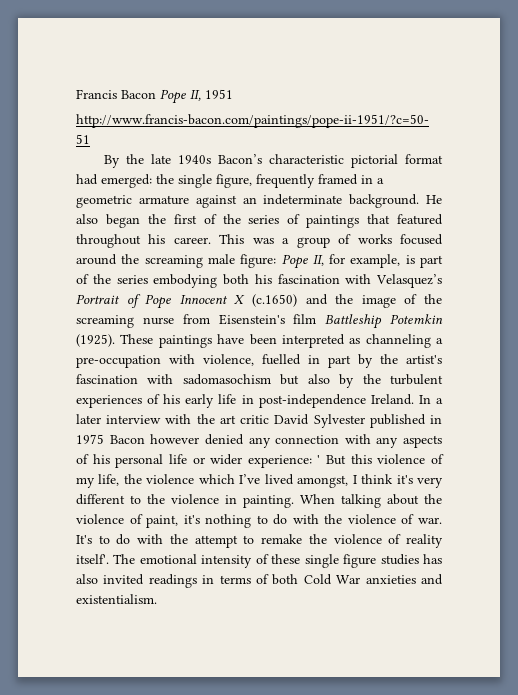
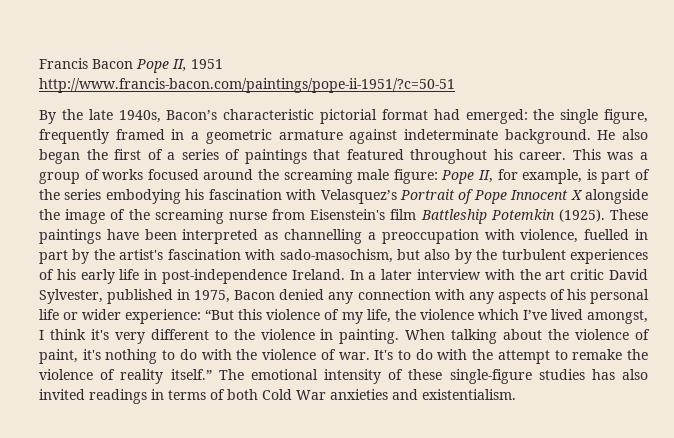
- By the late 1940s Bacon’s characteristic pictorial format had emerged: the single figure, frequently framed in a geometric armature against an indeterminate background.
+ By the late 1940s, Bacon’s characteristic pictorial format had emerged: the single figure, frequently framed in a geometric armature against indeterminate background.
- He also began the first of the series of paintings that featured throughout his career.
+ He also began the first of a series of paintings that featured throughout his career.
- This was a group of works focused around the screaming male figure: Pope II, for example, is part of the series embodying both his fascination with Velasquez’s Portrait of Pope Innocent X (c.1650) and the image of the screaming nurse from Eisenstein's film Battleship Potemkin (1925).
+ This was a group of works focused around the screaming male figure: Pope II, for example, is part of the series embodying his fascination with Velasquez’s Portrait of Pope Innocent X alongside the image of the screaming nurse from Eisenstein's film Battleship Potemkin (1925).
- These paintings have been interpreted as channeling a pre-occupation with violence, fuelled in part by the artist's fascination with sadomasochism but also by the turbulent experiences of his early life in post-independence Ireland.
+ These paintings have been interpreted as channelling a preoccupation with violence, fuelled in part by the artist's fascination with sado-masochism, but also by the turbulent experiences of his early life in post-independence Ireland.
- In a later interview with the art critic David Sylvester published in 1975 Bacon however denied any connection with any aspects of his personal life or wider experience: ' But this violence of my life, the violence which I’ve lived amongst, I think it's very different to the violence in painting.
+ In a later interview with the art critic David Sylvester, published in 1975, Bacon denied any connection with any aspects of his personal life or wider experience: “But this violence of my life, the violence which I’ve lived amongst, I think it's very different to the violence in painting.
- It's to do with the attempt to remake the violence of reality itself'.
+ It's to do with the attempt to remake the violence of reality itself.”
- The emotional intensity of these single figure studies has also invited readings in terms of both Cold War anxieties and existentialism.
+ The emotional intensity of these single-figure studies has also invited readings in terms of both Cold War anxieties and existentialism.

